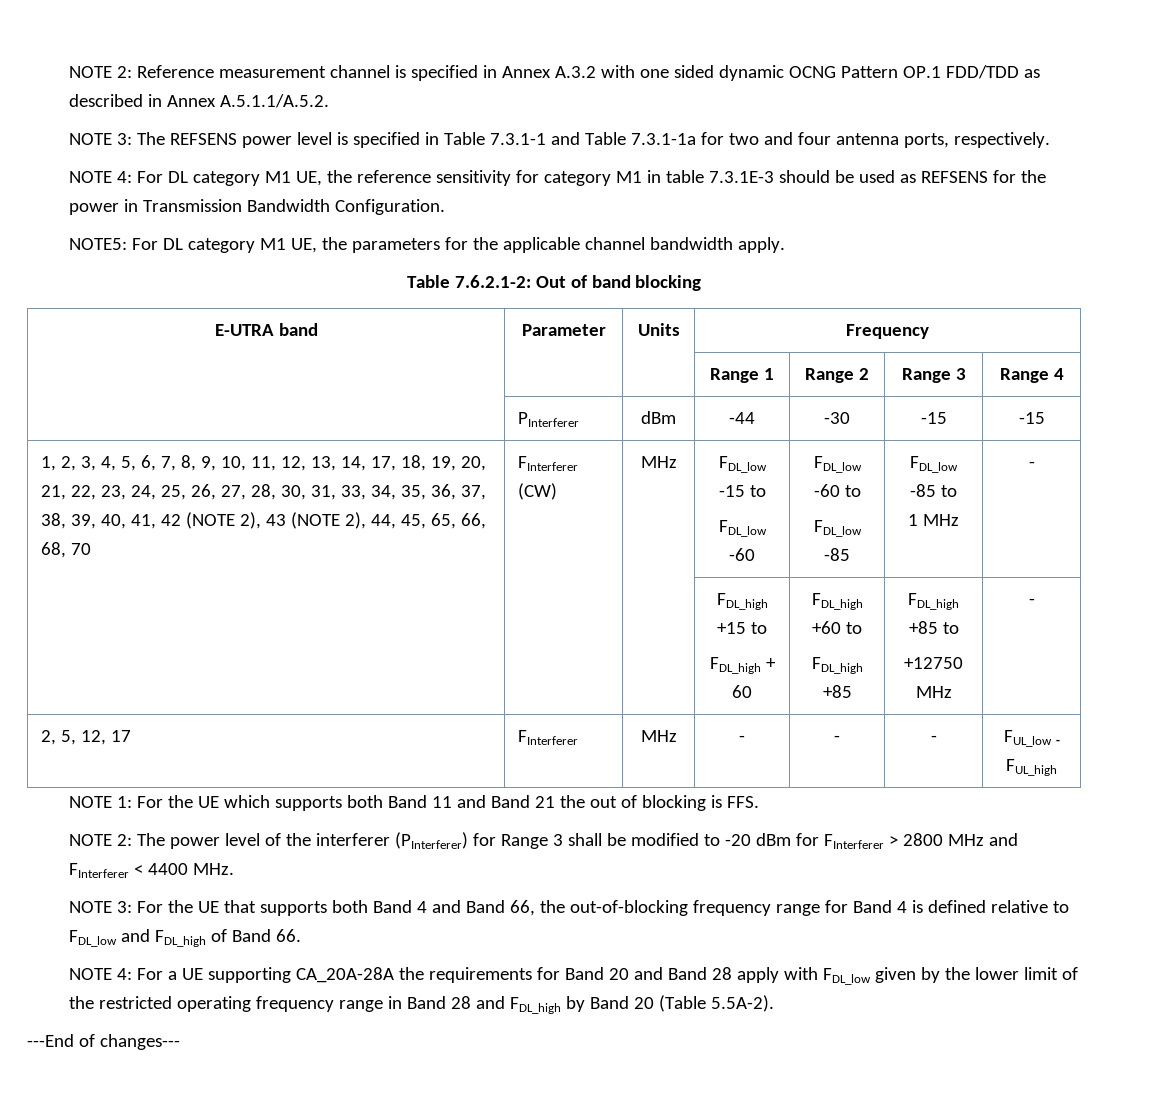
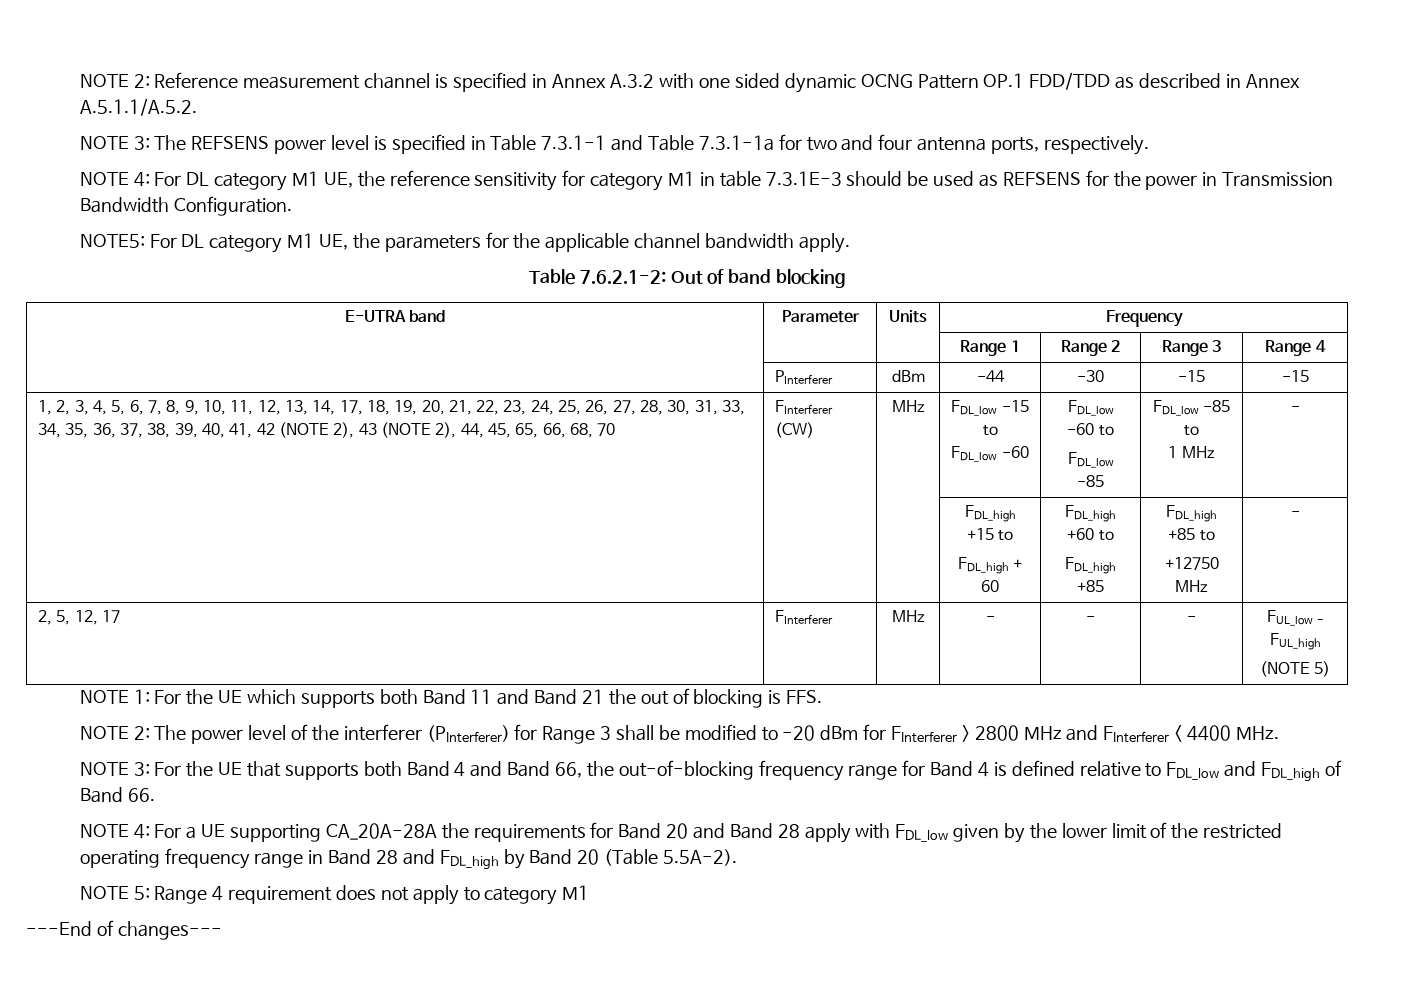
  2, 5, 12, 17 | FInterferer | MHz | - | - | - | FUL_low - FUL_high
+ (NOTE 5)
+ NOTE 5: Range 4 requirement does not apply to category M1

